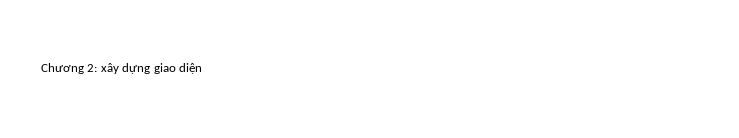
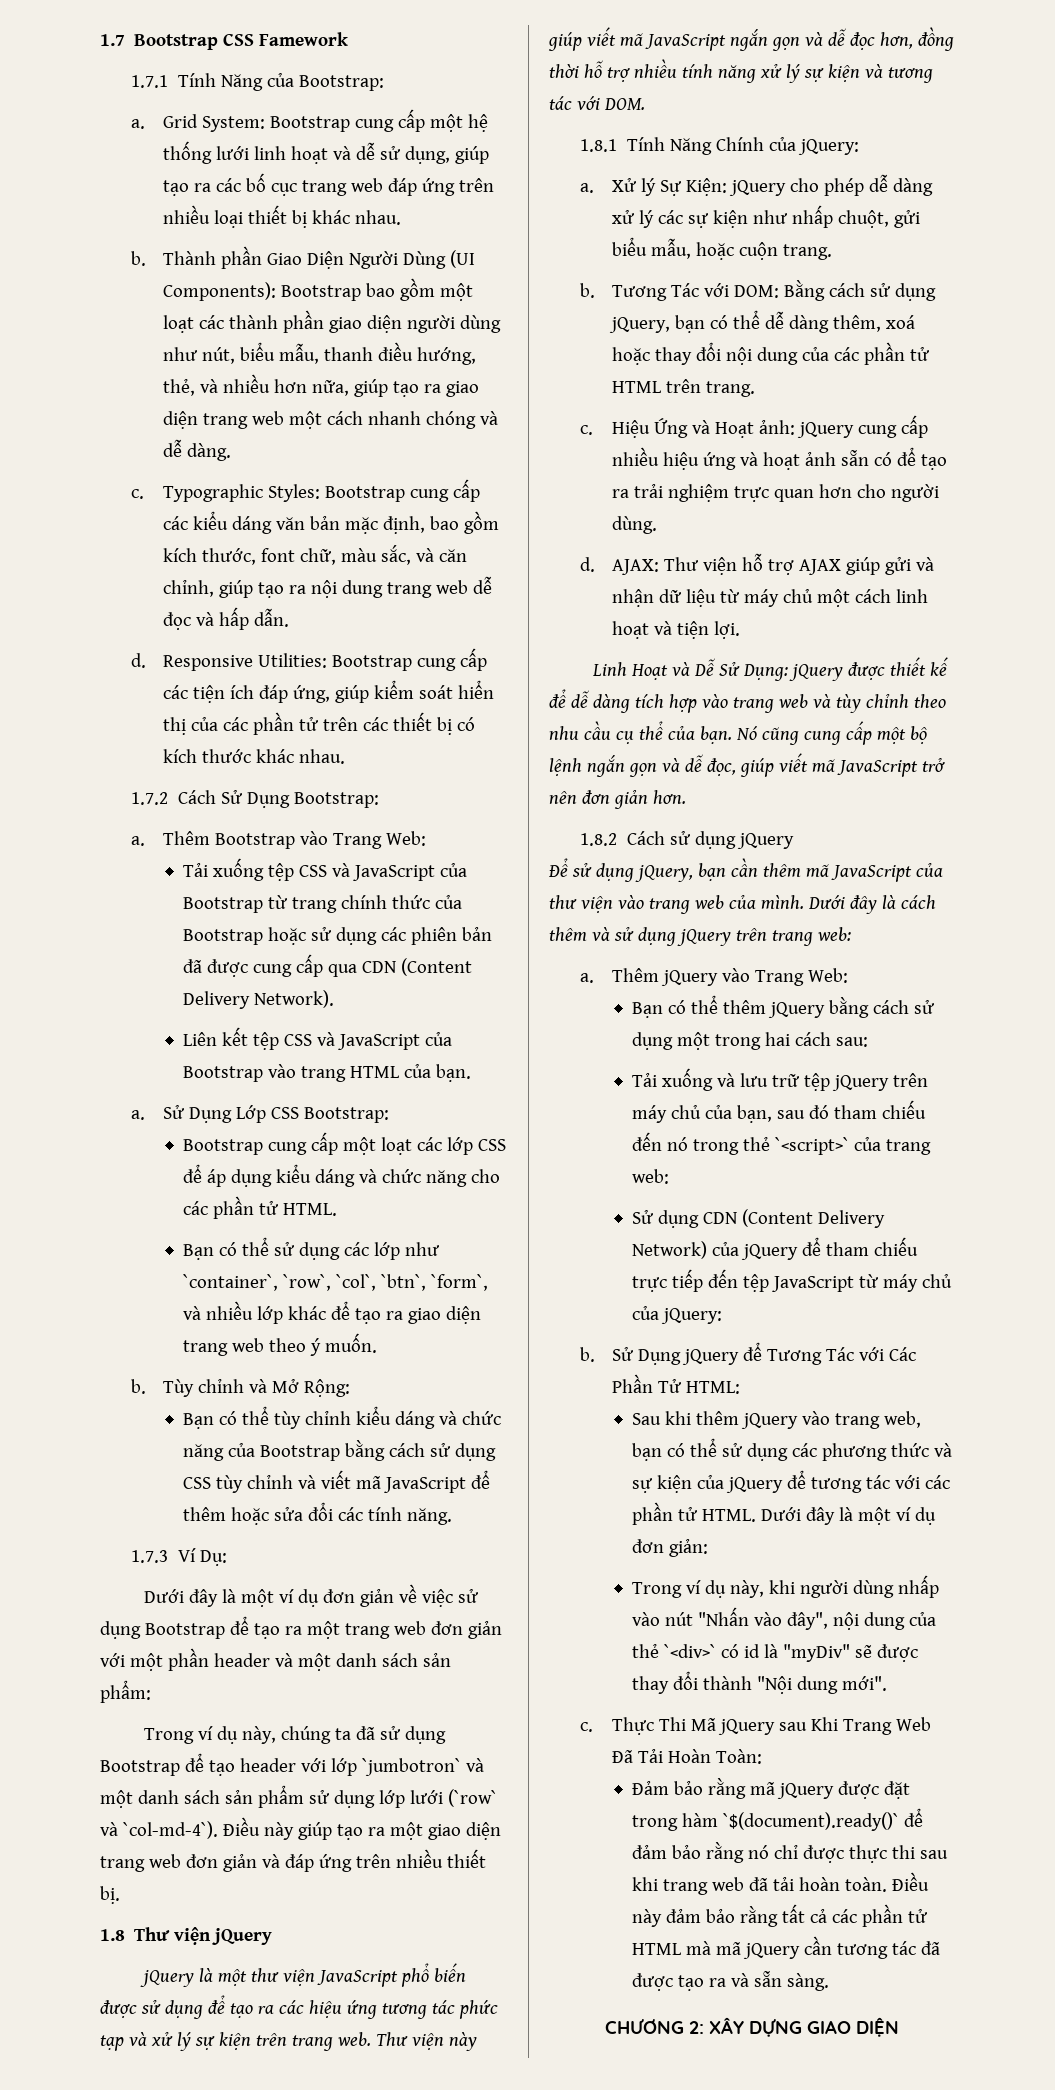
- Chương 2: xây dựng giao diện
+ 1.7 Bootstrap CSS Famework
+ 1.7.1 Tính Năng của Bootstrap:
+ a. Grid System: Bootstrap cung cấp một hệ thống lưới linh hoạt và dễ sử dụng, giúp tạo ra các bố cục trang web đáp ứng trên nhiều loại thiết bị khác nhau.
+ b. Thành phần Giao Diện Người Dùng (UI Components): Bootstrap bao gồm một loạt các thành phần giao diện người dùng như nút, biểu mẫu, thanh điều hướng, thẻ, và nhiều hơn nữa, giúp tạo ra giao diện trang web một cách nhanh chóng và dễ dàng.
+ c. Typographic Styles: Bootstrap cung cấp các kiểu dáng văn bản mặc định, bao gồm kích thước, font chữ, màu sắc, và căn chỉnh, giúp tạo ra nội dung trang web dễ đọc và hấp dẫn.
+ d. Responsive Utilities: Bootstrap cung cấp các tiện ích đáp ứng, giúp kiểm soát hiển thị của các phần tử trên các thiết bị có kích thước khác nhau.
+ 1.7.2 Cách Sử Dụng Bootstrap:
+ a. Thêm Bootstrap vào Trang Web:
+ Tải xuống tệp CSS và JavaScript của Bootstrap từ trang chính thức của Bootstrap hoặc sử dụng các phiên bản đã được cung cấp qua CDN (Content Delivery Network).
+ Liên kết tệp CSS và JavaScript của Bootstrap vào trang HTML của bạn.
+ a. Sử Dụng Lớp CSS Bootstrap:
+ Bootstrap cung cấp một loạt các lớp CSS để áp dụng kiểu dáng và chức năng cho các phần tử HTML.
+ Bạn có thể sử dụng các lớp như `container`, `row`, `col`, `btn`, `form`, và nhiều lớp khác để tạo ra giao diện trang web theo ý muốn.
+ b. Tùy chỉnh và Mở Rộng:
+ Bạn có thể tùy chỉnh kiểu dáng và chức năng của Bootstrap bằng cách sử dụng CSS tùy chỉnh và viết mã JavaScript để thêm hoặc sửa đổi các tính năng.
+ 1.7.3 Ví Dụ:
+ Dưới đây là một ví dụ đơn giản về việc sử dụng Bootstrap để tạo ra một trang web đơn giản với một phần header và một danh sách sản phẩm:
+ Trong ví dụ này, chúng ta đã sử dụng Bootstrap để tạo header với lớp `jumbotron` và một danh sách sản phẩm sử dụng lớp lưới (`row` và `col-md-4`). Điều này giúp tạo ra một giao diện trang web đơn giản và đáp ứng trên nhiều thiết bị.
+ 1.8 Thư viện jQuery
+ jQuery là một thư viện JavaScript phổ biến được sử dụng để tạo ra các hiệu ứng tương tác phức tạp và xử lý sự kiện trên trang web. Thư viện này giúp viết mã JavaScript ngắn gọn và dễ đọc hơn, đồng thời hỗ trợ nhiều tính năng xử lý sự kiện và tương tác với DOM.
+ 1.8.1 Tính Năng Chính của jQuery:
+ a. Xử lý Sự Kiện: jQuery cho phép dễ dàng xử lý các sự kiện như nhấp chuột, gửi biểu mẫu, hoặc cuộn trang.
+ b. Tương Tác với DOM: Bằng cách sử dụng jQuery, bạn có thể dễ dàng thêm, xoá hoặc thay đổi nội dung của các phần tử HTML trên trang.
+ c. Hiệu Ứng và Hoạt ảnh: jQuery cung cấp nhiều hiệu ứng và hoạt ảnh sẵn có để tạo ra trải nghiệm trực quan hơn cho người dùng.
+ d. AJAX: Thư viện hỗ trợ AJAX giúp gửi và nhận dữ liệu từ máy chủ một cách linh hoạt và tiện lợi.
+ Linh Hoạt và Dễ Sử Dụng: jQuery được thiết kế để dễ dàng tích hợp vào trang web và tùy chỉnh theo nhu cầu cụ thể của bạn. Nó cũng cung cấp một bộ lệnh ngắn gọn và dễ đọc, giúp viết mã JavaScript trở nên đơn giản hơn.
+ 1.8.2 Cách sử dụng jQuery
+ Để sử dụng jQuery, bạn cần thêm mã JavaScript của thư viện vào trang web của mình. Dưới đây là cách thêm và sử dụng jQuery trên trang web:
+ a. Thêm jQuery vào Trang Web:
+ Bạn có thể thêm jQuery bằng cách sử dụng một trong hai cách sau:
+ Tải xuống và lưu trữ tệp jQuery trên máy chủ của bạn, sau đó tham chiếu đến nó trong thẻ `<script>` của trang web:
+ Sử dụng CDN (Content Delivery Network) của jQuery để tham chiếu trực tiếp đến tệp JavaScript từ máy chủ của jQuery:
+ b. Sử Dụng jQuery để Tương Tác với Các Phần Tử HTML:
+ Sau khi thêm jQuery vào trang web, bạn có thể sử dụng các phương thức và sự kiện của jQuery để tương tác với các phần tử HTML. Dưới đây là một ví dụ đơn giản:
+ Trong ví dụ này, khi người dùng nhấp vào nút "Nhấn vào đây", nội dung của thẻ `<div>` có id là "myDiv" sẽ được thay đổi thành "Nội dung mới".
+ c. Thực Thi Mã jQuery sau Khi Trang Web Đã Tải Hoàn Toàn:
+ Đảm bảo rằng mã jQuery được đặt trong hàm `$(document).ready()` để đảm bảo rằng nó chỉ được thực thi sau khi trang web đã tải hoàn toàn. Điều này đảm bảo rằng tất cả các phần tử HTML mà mã jQuery cần tương tác đã được tạo ra và sẵn sàng.
+ CHƯƠNG 2: XÂY DỰNG GIAO DIỆN

